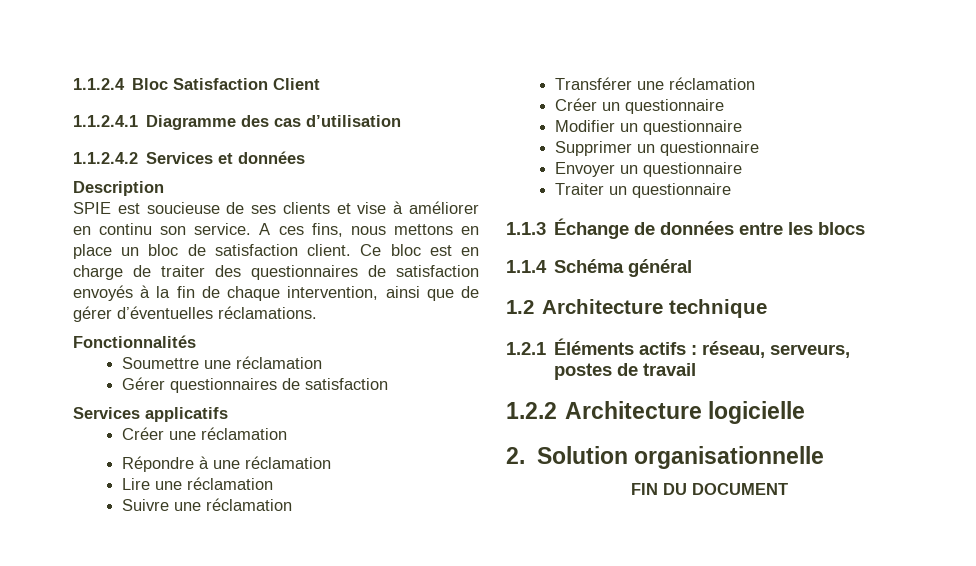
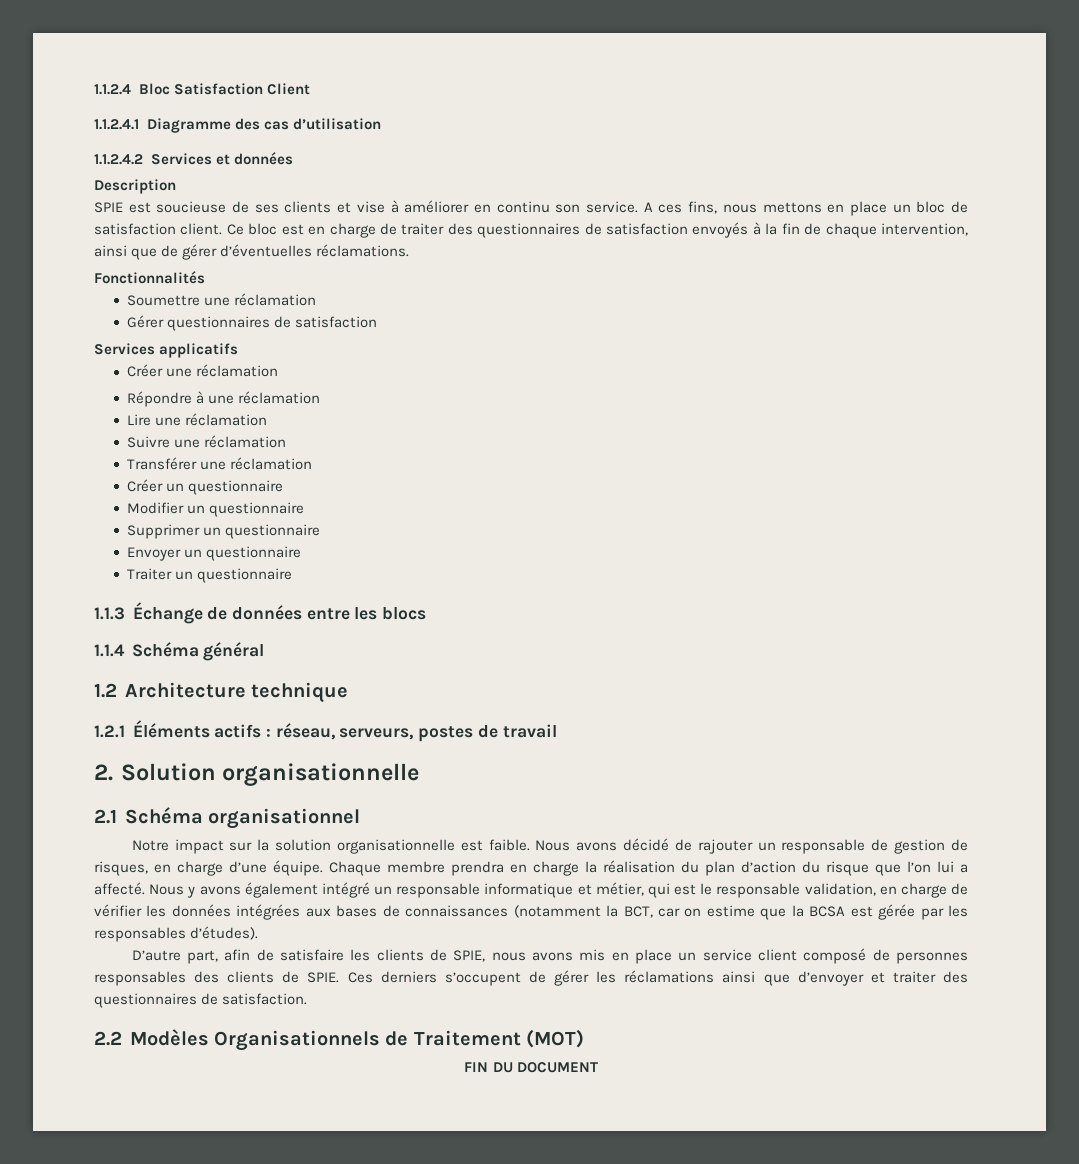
- 1.2.2 Architecture logicielle
  2. Solution organisationnelle
+ 2.1 Schéma organisationnel
+ Notre impact sur la solution organisationnelle est faible. Nous avons décidé de rajouter un responsable de gestion de risques, en charge d’une équipe. Chaque membre prendra en charge la réalisation du plan d’action du risque que l’on lui a affecté. Nous y avons également intégré un responsable informatique et métier, qui est le responsable validation, en charge de vérifier les données intégrées aux bases de connaissances (notamment la BCT, car on estime que la BCSA est gérée par les responsables d’études).
+ D’autre part, afin de satisfaire les clients de SPIE, nous avons mis en place un service client composé de personnes responsables des clients de SPIE. Ces derniers s’occupent de gérer les réclamations ainsi que d’envoyer et traiter des questionnaires de satisfaction.
+ 2.2 Modèles Organisationnels de Traitement (MOT)

